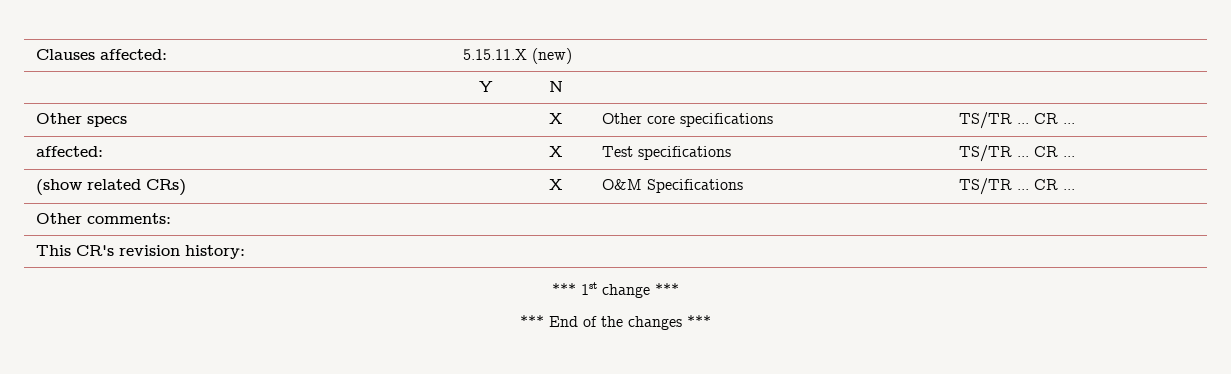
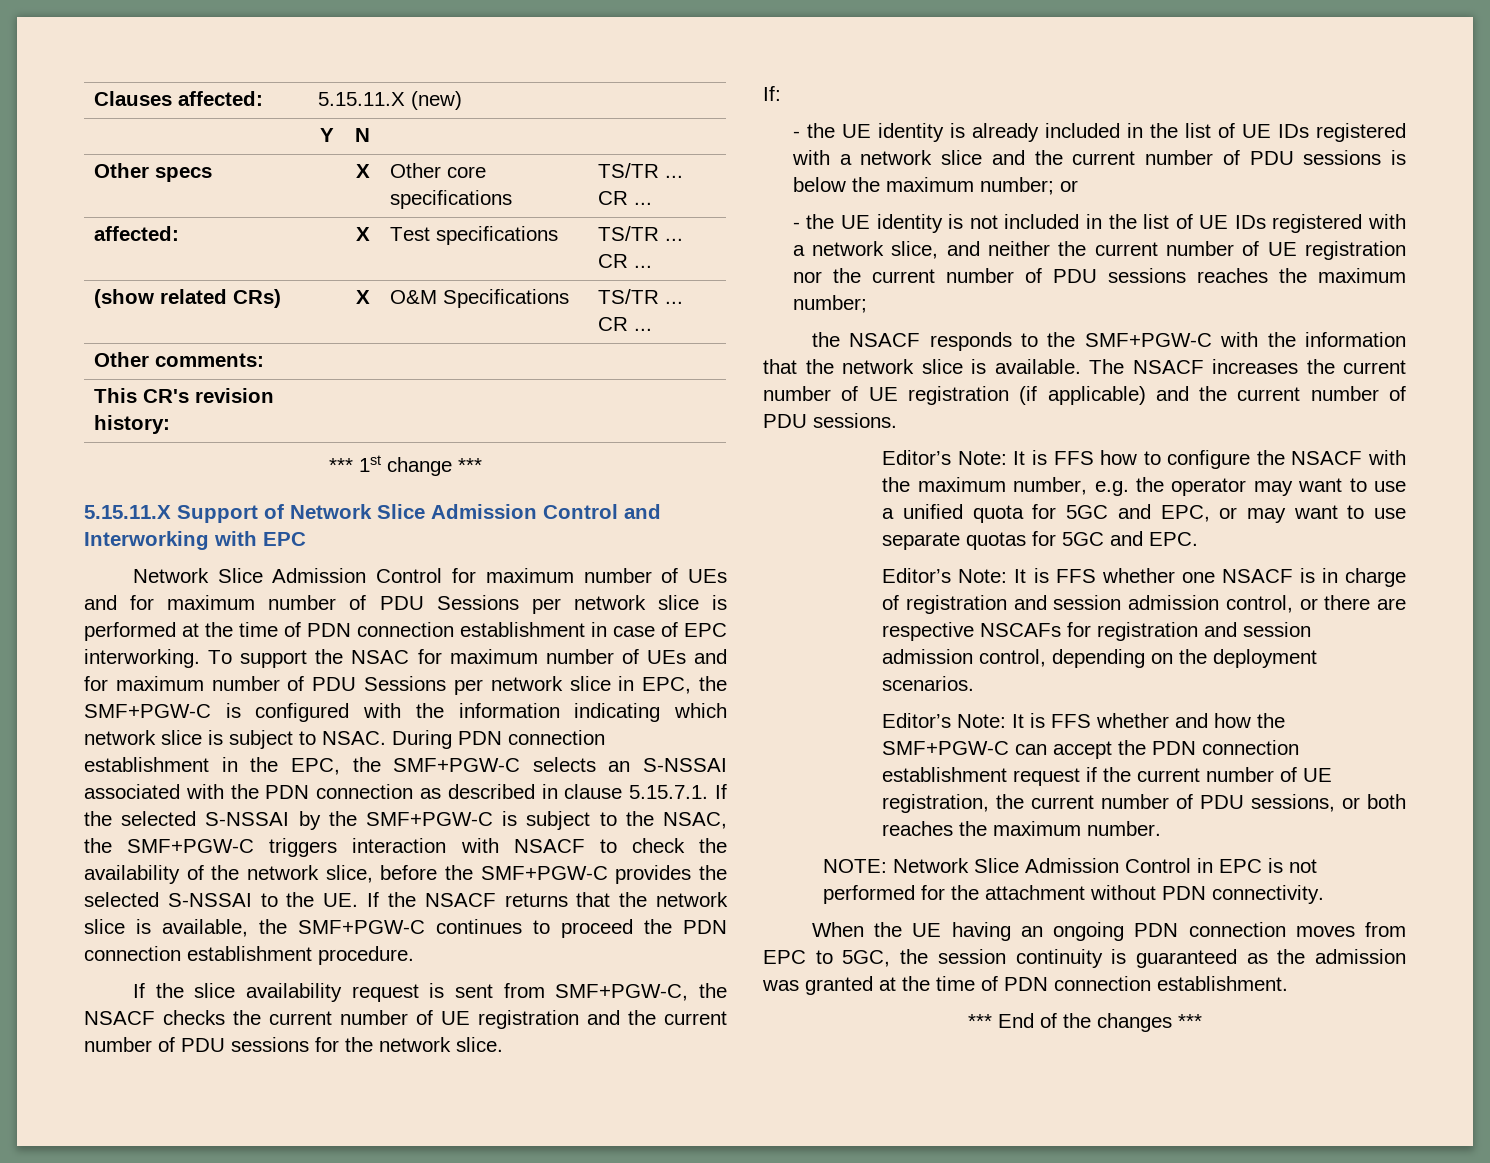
+ 5.15.11.X Support of Network Slice Admission Control and Interworking with EPC
+ Network Slice Admission Control for maximum number of UEs and for maximum number of PDU Sessions per network slice is performed at the time of PDN connection establishment in case of EPC interworking. To support the NSAC for maximum number of UEs and for maximum number of PDU Sessions per network slice in EPC, the SMF+PGW-C is configured with the information indicating which network slice is subject to NSAC. During PDN connection establishment in the EPC, the SMF+PGW-C selects an S-NSSAI associated with the PDN connection as described in clause 5.15.7.1. If the selected S-NSSAI by the SMF+PGW-C is subject to the NSAC, the SMF+PGW-C triggers interaction with NSACF to check the availability of the network slice, before the SMF+PGW-C provides the selected S-NSSAI to the UE. If the NSACF returns that the network slice is available, the SMF+PGW-C continues to proceed the PDN connection establishment procedure.
+ If the slice availability request is sent from SMF+PGW-C, the NSACF checks the current number of UE registration and the current number of PDU sessions for the network slice.
+ If:
+ - the UE identity is already included in the list of UE IDs registered with a network slice and the current number of PDU sessions is below the maximum number; or
+ - the UE identity is not included in the list of UE IDs registered with a network slice, and neither the current number of UE registration nor the current number of PDU sessions reaches the maximum number;
+ the NSACF responds to the SMF+PGW-C with the information that the network slice is available. The NSACF increases the current number of UE registration (if applicable) and the current number of PDU sessions.
+ Editor’s Note: It is FFS how to configure the NSACF with the maximum number, e.g. the operator may want to use a unified quota for 5GC and EPC, or may want to use separate quotas for 5GC and EPC.
+ Editor’s Note: It is FFS whether one NSACF is in charge of registration and session admission control, or there are respective NSCAFs for registration and session admission control, depending on the deployment scenarios.
+ Editor’s Note: It is FFS whether and how the SMF+PGW-C can accept the PDN connection establishment request if the current number of UE registration, the current number of PDU sessions, or both reaches the maximum number.
+ NOTE: Network Slice Admission Control in EPC is not performed for the attachment without PDN connectivity.
+ When the UE having an ongoing PDN connection moves from EPC to 5GC, the session continuity is guaranteed as the admission was granted at the time of PDN connection establishment.

